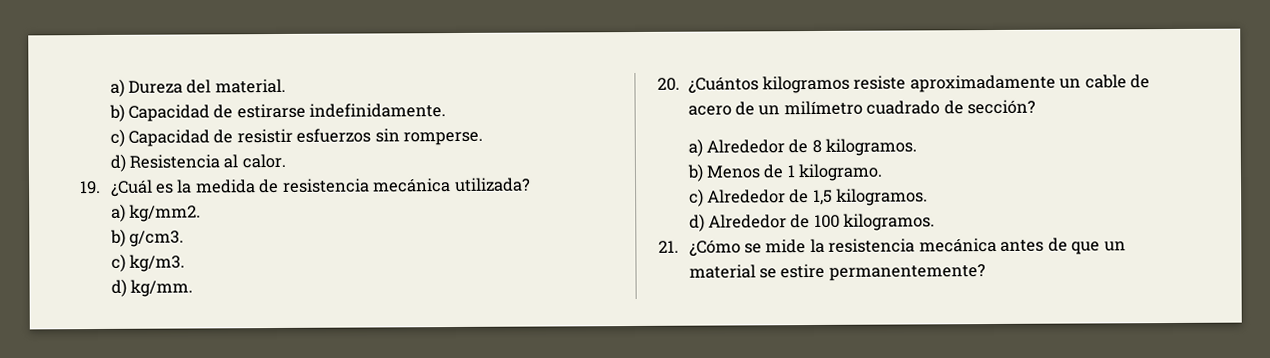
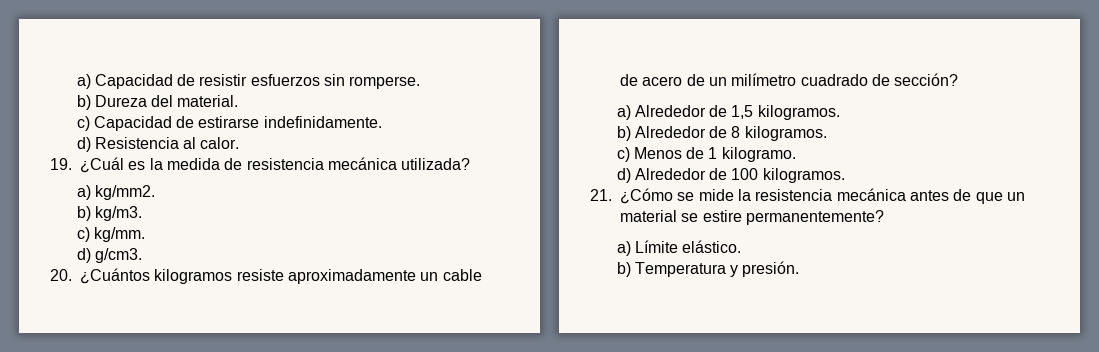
- a) Dureza del material.
- b) Capacidad de estirarse indefinidamente.
- c) Capacidad de resistir esfuerzos sin romperse.
+ a) Capacidad de resistir esfuerzos sin romperse.
+ b) Dureza del material.
+ c) Capacidad de estirarse indefinidamente.
- b) g/cm3.
- c) kg/m3.
- d) kg/mm.
+ b) kg/m3.
+ c) kg/mm.
+ d) g/cm3.
- a) Alrededor de 8 kilogramos.
+ a) Alrededor de 1,5 kilogramos.
+ b) Alrededor de 8 kilogramos.
- b) Menos de 1 kilogramo.
+ c) Menos de 1 kilogramo.
- c) Alrededor de 1,5 kilogramos.
+ a) Límite elástico.
+ b) Temperatura y presión.

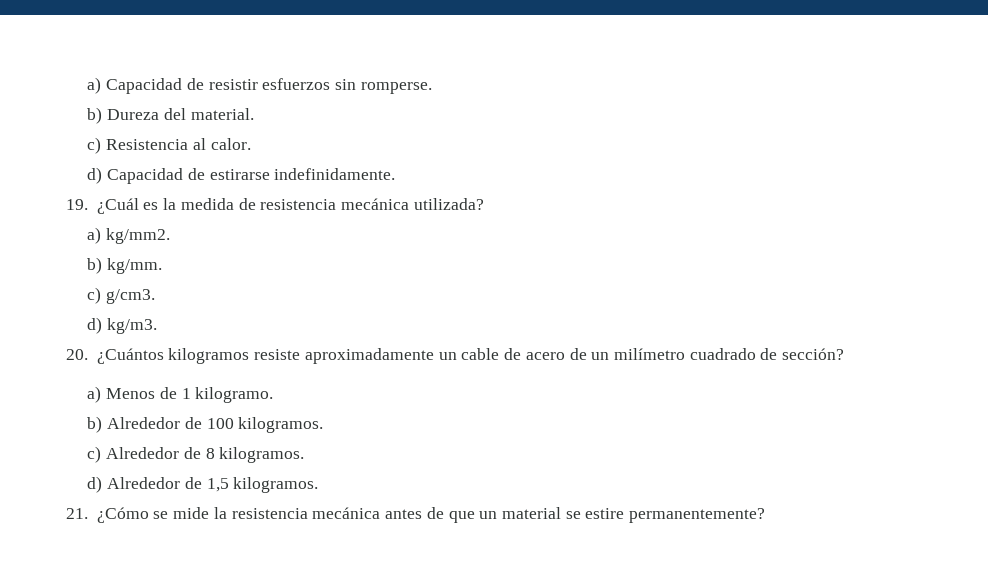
- c) Capacidad de estirarse indefinidamente.
+ c) Resistencia al calor.
+ d) Capacidad de estirarse indefinidamente.
- d) Resistencia al calor.
- b) kg/m3.
- c) kg/mm.
- d) g/cm3.
+ b) kg/mm.
+ c) g/cm3.
+ d) kg/m3.
- a) Alrededor de 1,5 kilogramos.
- b) Alrededor de 8 kilogramos.
+ a) Menos de 1 kilogramo.
+ b) Alrededor de 100 kilogramos.
+ c) Alrededor de 8 kilogramos.
- c) Menos de 1 kilogramo.
- d) Alrededor de 100 kilogramos.
+ d) Alrededor de 1,5 kilogramos.
- a) Límite elástico.
- b) Temperatura y presión.

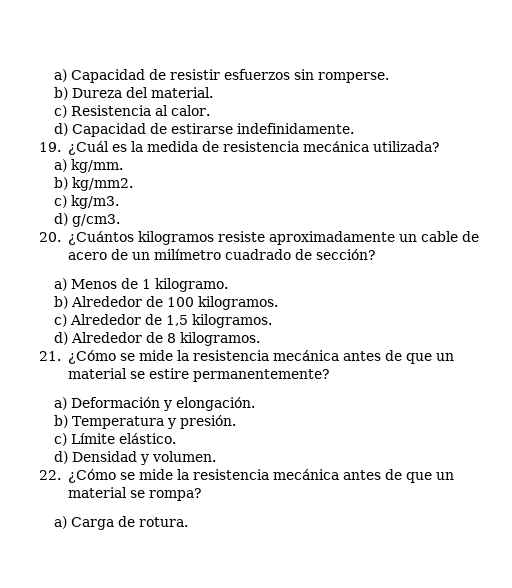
- a) kg/mm2.
+ a) kg/mm.
+ b) kg/mm2.
- b) kg/mm.
- c) g/cm3.
- d) kg/m3.
+ c) kg/m3.
+ d) g/cm3.
- c) Alrededor de 8 kilogramos.
+ c) Alrededor de 1,5 kilogramos.
- d) Alrededor de 1,5 kilogramos.
+ d) Alrededor de 8 kilogramos.
+ a) Deformación y elongación.
+ b) Temperatura y presión.
+ c) Límite elástico.
+ d) Densidad y volumen.
+ 22. ¿Cómo se mide la resistencia mecánica antes de que un material se rompa?
+ a) Carga de rotura.

